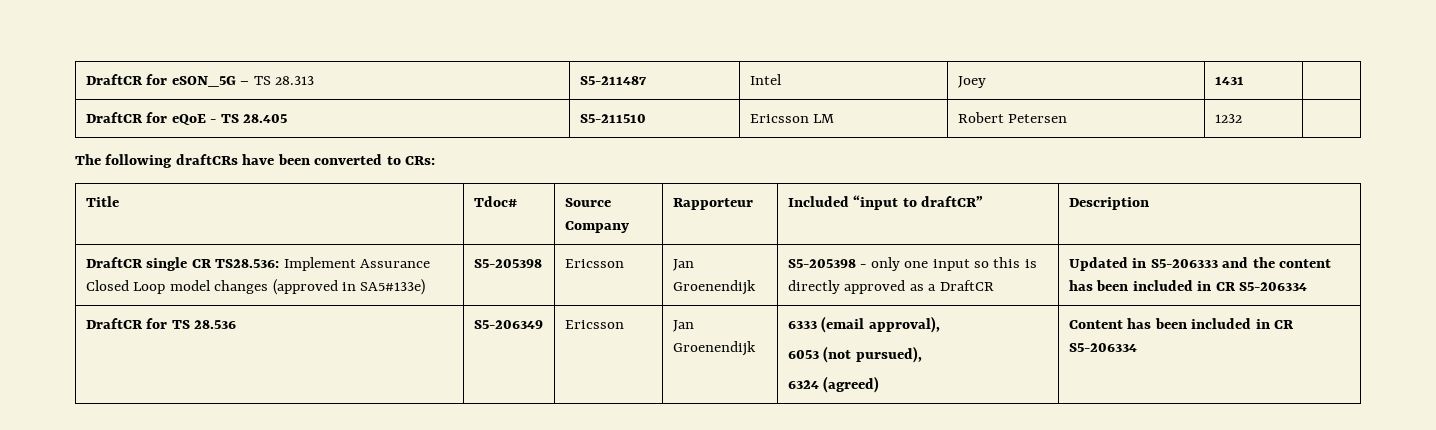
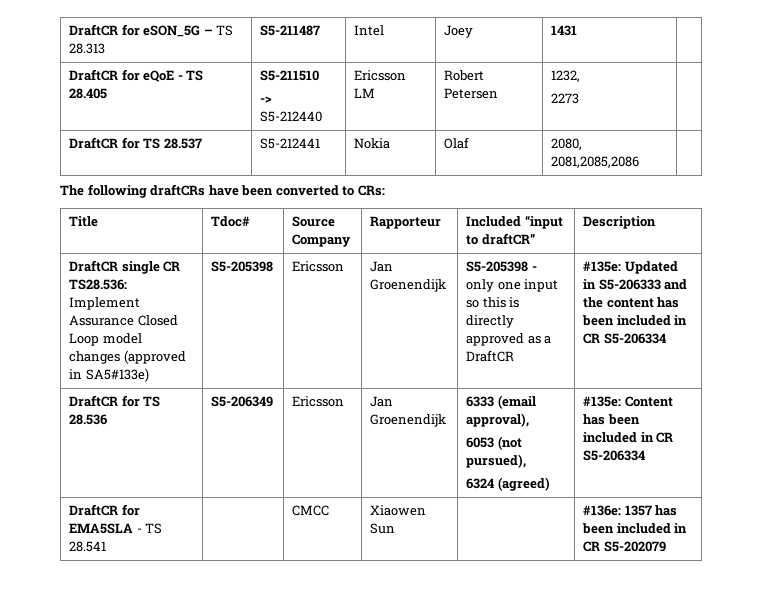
- DraftCR for eQoE - TS 28.405 | S5-211510 | Ericsson LM | Robert Petersen | 1232 |
+ DraftCR for eQoE - TS 28.405 | S5-211510
+ -> S5-212440 | Ericsson LM | Robert Petersen | 1232,
+ 2273 |
+ DraftCR for TS 28.537 | S5-212441 | Nokia | Olaf | 2080, 2081,2085,2086 |
- Updated in S5-206333 and the content has been included in CR S5-206334
+ #135e: Updated in S5-206333 and the content has been included in CR S5-206334
  DraftCR for TS 28.536 | S5-206349 | Ericsson | Jan Groenendijk | 6333 (email approval),
  6053 (not pursued),
- 6324 (agreed) | Content has been included in CR S5-206334
+ 6324 (agreed) | #135e: Content has been included in CR S5-206334
+ DraftCR for EMA5SLA - TS 28.541 | | CMCC | Xiaowen Sun | | #136e: 1357 has been included in CR S5-202079

